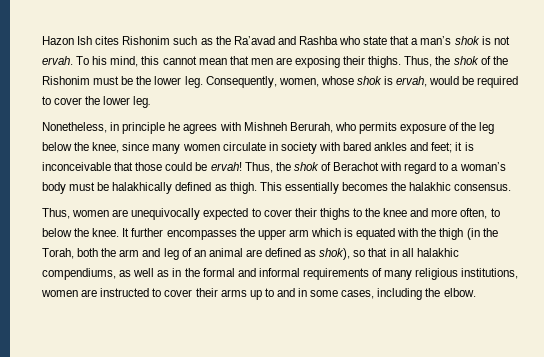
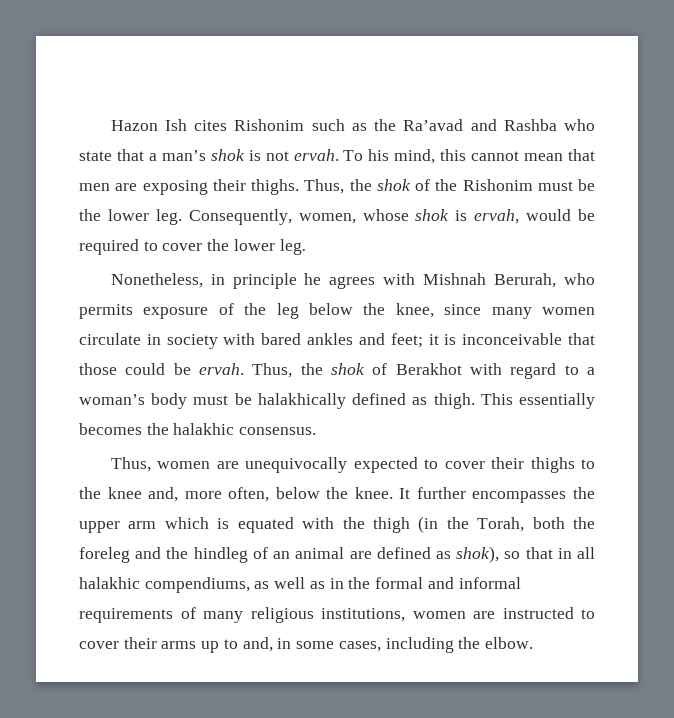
- Nonetheless, in principle he agrees with Mishneh Berurah, who permits exposure of the leg below the knee, since many women circulate in society with bared ankles and feet; it is inconceivable that those could be ervah! Thus, the shok of Berachot with regard to a woman’s body must be halakhically defined as thigh.
+ Nonetheless, in principle he agrees with Mishnah Berurah, who permits exposure of the leg below the knee, since many women circulate in society with bared ankles and feet; it is inconceivable that those could be ervah. Thus, the shok of Berakhot with regard to a woman’s body must be halakhically defined as thigh.
- Thus, women are unequivocally expected to cover their thighs to the knee and more often, to below the knee.
+ Thus, women are unequivocally expected to cover their thighs to the knee and, more often, below the knee.
- It further encompasses the upper arm which is equated with the thigh (in the Torah, both the arm and leg of an animal are defined as shok), so that in all halakhic compendiums, as well as in the formal and informal requirements of many religious institutions, women are instructed to cover their arms up to and in some cases, including the elbow.
+ It further encompasses the upper arm which is equated with the thigh (in the Torah, both the foreleg and the hindleg of an animal are defined as shok), so that in all halakhic compendiums, as well as in the formal and informal requirements of many religious institutions, women are instructed to cover their arms up to and, in some cases, including the elbow.

